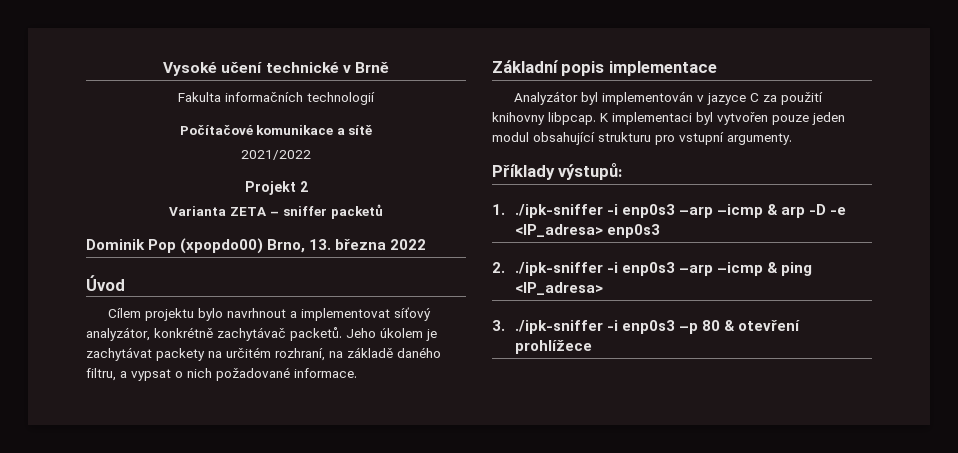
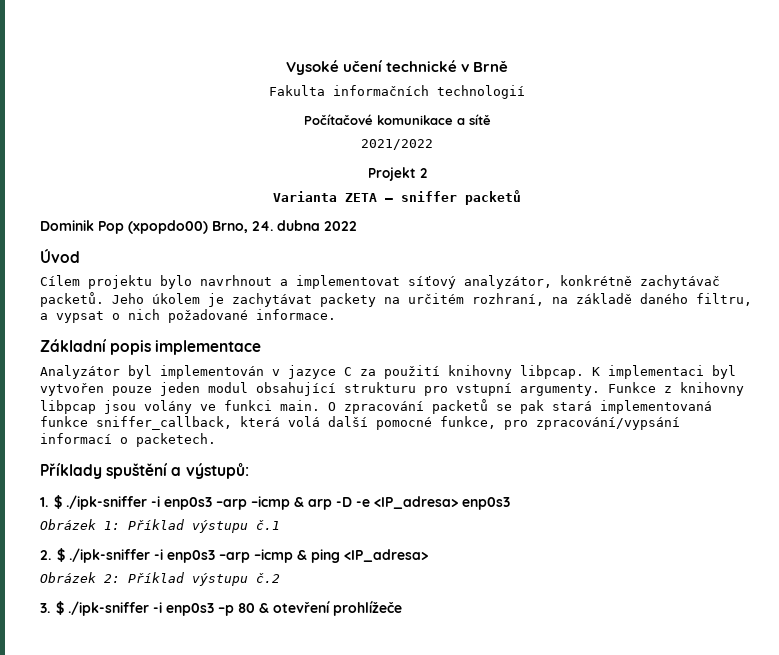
- Dominik Pop (xpopdo00) Brno, 13. března 2022
+ Dominik Pop (xpopdo00) Brno, 24. dubna 2022
+ Funkce z knihovny libpcap jsou volány ve funkci main. O zpracování packetů se pak stará implementovaná funkce sniffer_callback, která volá další pomocné funkce, pro zpracování/vypsání informací o packetech.
- Příklady výstupů:
+ Příklady spuštění a výstupů:
- 1. ./ipk-sniffer -i enp0s3 –arp –icmp & arp -D -e <IP_adresa> enp0s3
+ 1. $ ./ipk-sniffer -i enp0s3 –arp –icmp & arp -D -e <IP_adresa> enp0s3
+ Obrázek 1: Příklad výstupu č.1
- 2. ./ipk-sniffer -i enp0s3 –arp –icmp & ping <IP_adresa>
+ 2. $ ./ipk-sniffer -i enp0s3 –arp –icmp & ping <IP_adresa>
+ Obrázek 2: Příklad výstupu č.2
- 3. ./ipk-sniffer -i enp0s3 –p 80 & otevření prohlížece
+ 3. $ ./ipk-sniffer -i enp0s3 –p 80 & otevření prohlížeče

